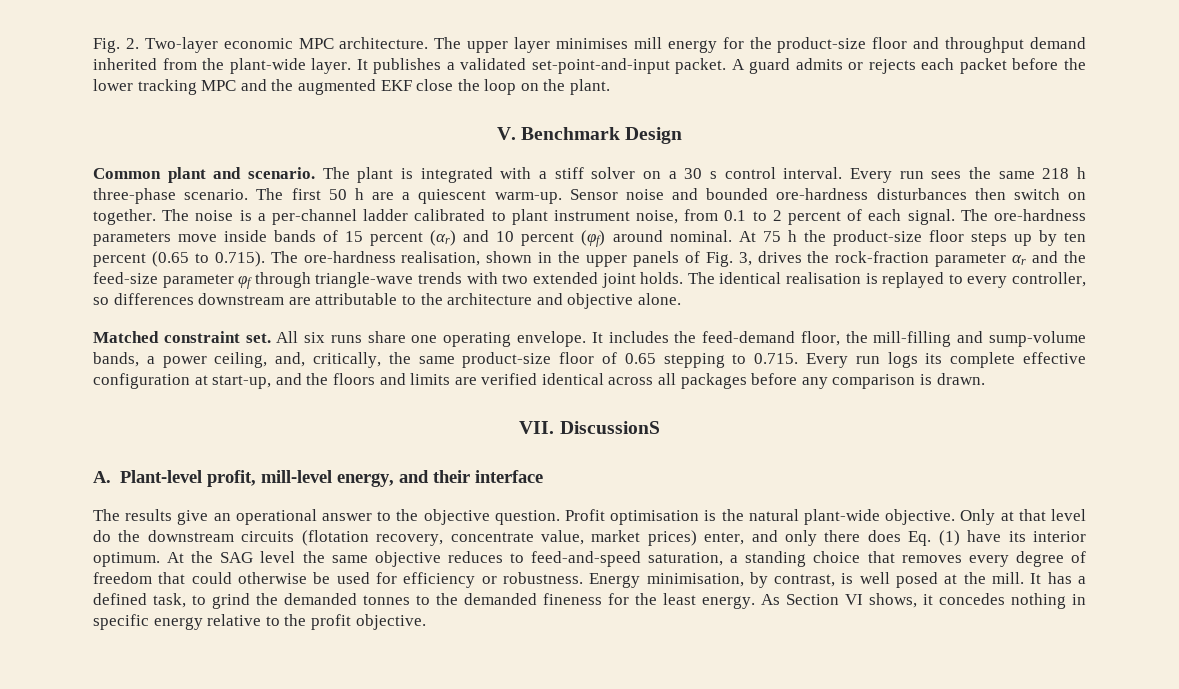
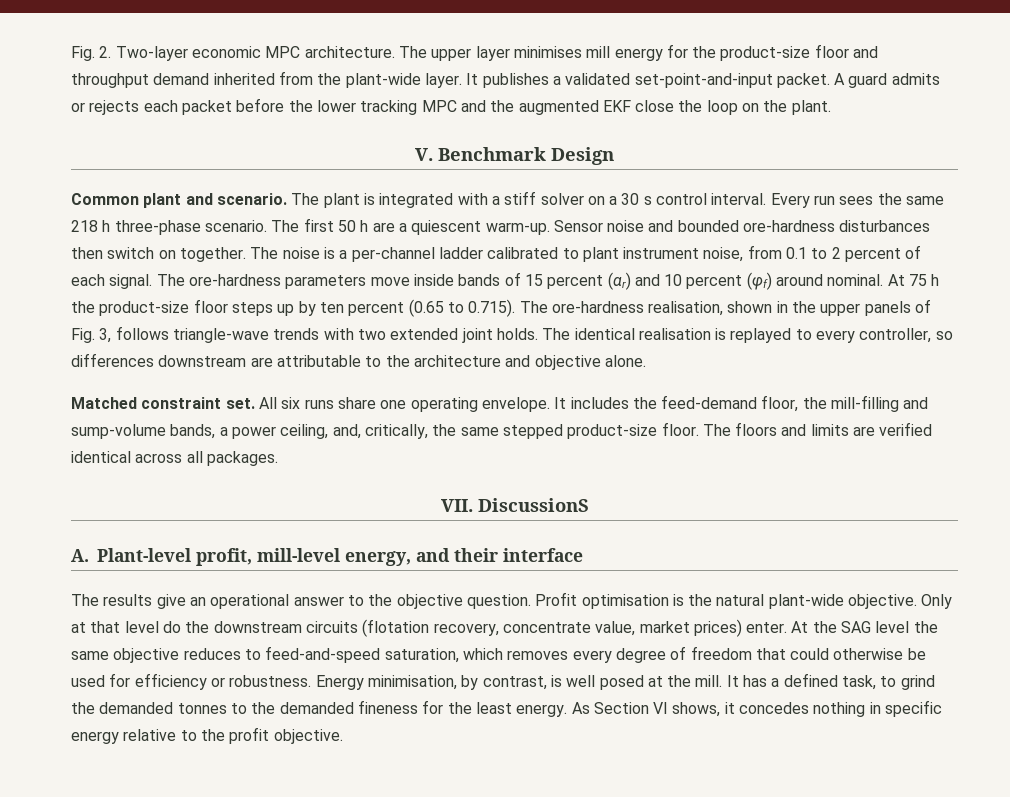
- At 75 h the product-size floor steps up by ten percent (0.65 to 0.715). The ore-hardness realisation, shown in the upper panels of Fig. 3, drives the rock-fraction parameter αr and the feed-size parameter φf through triangle-wave trends with two extended joint holds.
+ At 75 h the product-size floor steps up by ten percent (0.65 to 0.715). The ore-hardness realisation, shown in the upper panels of Fig. 3, follows triangle-wave trends with two extended joint holds.
- It includes the feed-demand floor, the mill-filling and sump-volume bands, a power ceiling, and, critically, the same product-size floor of 0.65 stepping to 0.715. Every run logs its complete effective configuration at start-up, and the floors and limits are verified identical across all packages before any comparison is drawn.
+ It includes the feed-demand floor, the mill-filling and sump-volume bands, a power ceiling, and, critically, the same stepped product-size floor. The floors and limits are verified identical across all packages.
- Only at that level do the downstream circuits (flotation recovery, concentrate value, market prices) enter, and only there does Eq. (1) have its interior optimum.
+ Only at that level do the downstream circuits (flotation recovery, concentrate value, market prices) enter.
- At the SAG level the same objective reduces to feed-and-speed saturation, a standing choice that removes every degree of freedom that could otherwise be used for efficiency or robustness.
+ At the SAG level the same objective reduces to feed-and-speed saturation, which removes every degree of freedom that could otherwise be used for efficiency or robustness.

